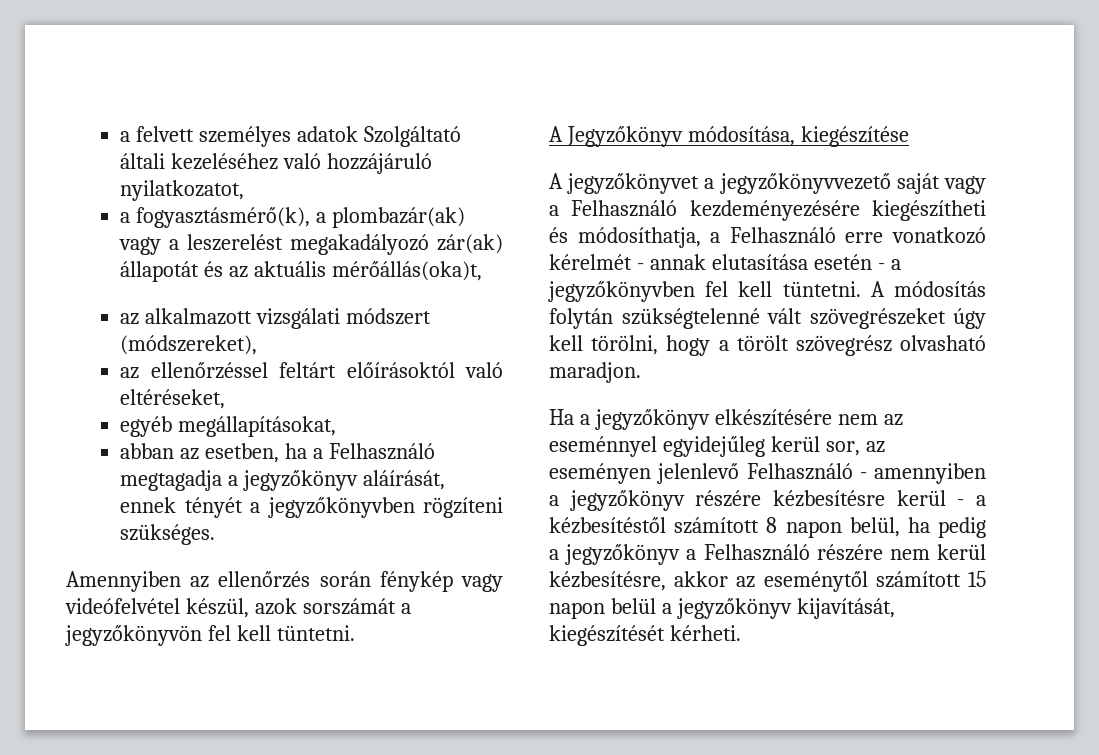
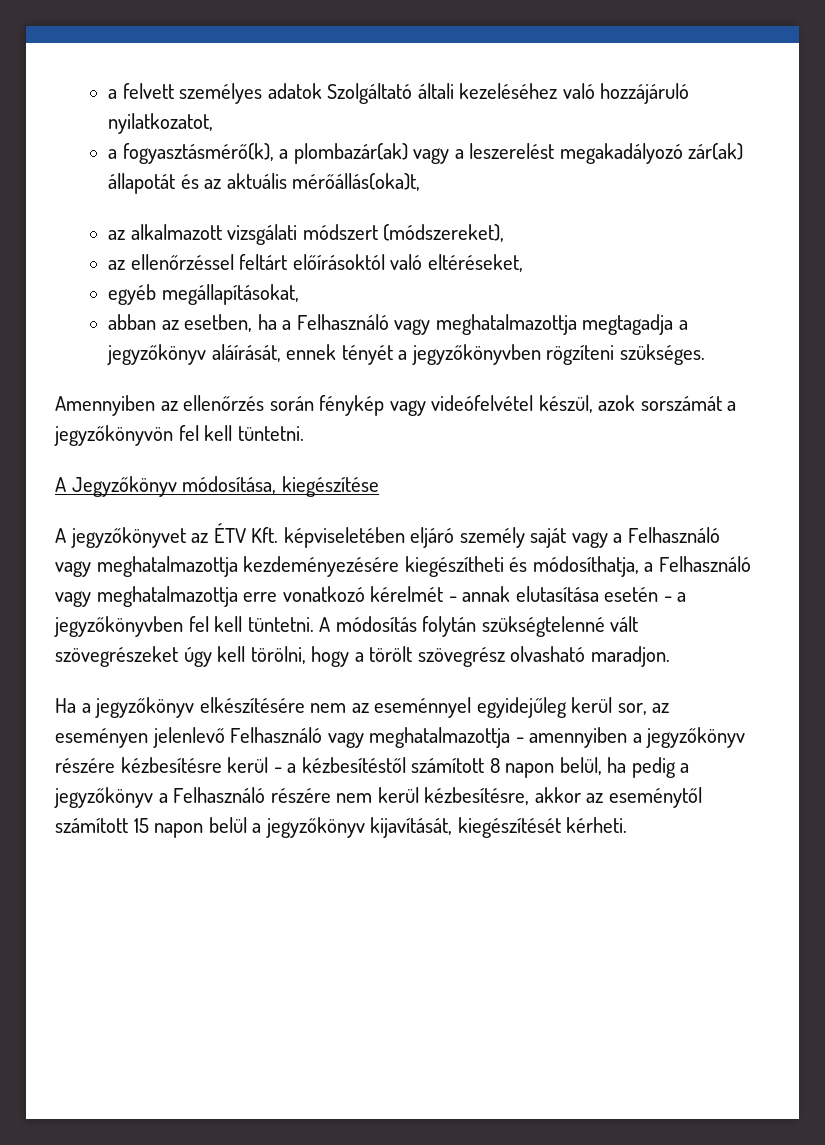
- abban az esetben, ha a Felhasználó megtagadja a jegyzőkönyv aláírását, ennek tényét a jegyzőkönyvben rögzíteni szükséges.
+ abban az esetben, ha a Felhasználó vagy meghatalmazottja megtagadja a jegyzőkönyv aláírását, ennek tényét a jegyzőkönyvben rögzíteni szükséges.
- A jegyzőkönyvet a jegyzőkönyvvezető saját vagy a Felhasználó kezdeményezésére kiegészítheti és módosíthatja, a Felhasználó erre vonatkozó kérelmét - annak elutasítása esetén - a jegyzőkönyvben fel kell tüntetni.
+ A jegyzőkönyvet az ÉTV Kft. képviseletében eljáró személy saját vagy a Felhasználó vagy meghatalmazottja kezdeményezésére kiegészítheti és módosíthatja, a Felhasználó vagy meghatalmazottja erre vonatkozó kérelmét - annak elutasítása esetén - a jegyzőkönyvben fel kell tüntetni.
- Ha a jegyzőkönyv elkészítésére nem az eseménnyel egyidejűleg kerül sor, az eseményen jelenlevő Felhasználó - amennyiben a jegyzőkönyv részére kézbesítésre kerül - a kézbesítéstől számított 8 napon belül, ha pedig a jegyzőkönyv a Felhasználó részére nem kerül kézbesítésre, akkor az eseménytől számított 15 napon belül a jegyzőkönyv kijavítását, kiegészítését kérheti.
+ Ha a jegyzőkönyv elkészítésére nem az eseménnyel egyidejűleg kerül sor, az eseményen jelenlevő Felhasználó vagy meghatalmazottja - amennyiben a jegyzőkönyv részére kézbesítésre kerül - a kézbesítéstől számított 8 napon belül, ha pedig a jegyzőkönyv a Felhasználó részére nem kerül kézbesítésre, akkor az eseménytől számított 15 napon belül a jegyzőkönyv kijavítását, kiegészítését kérheti.

